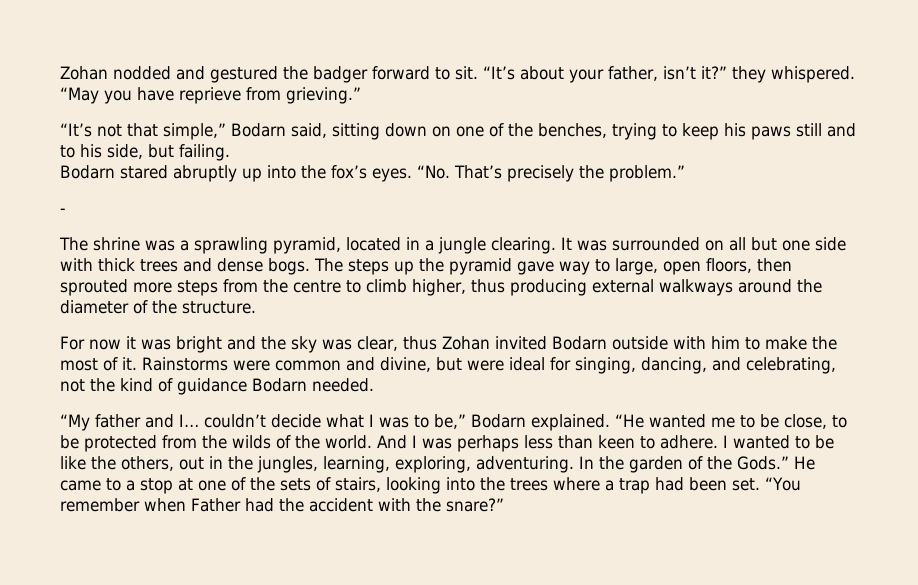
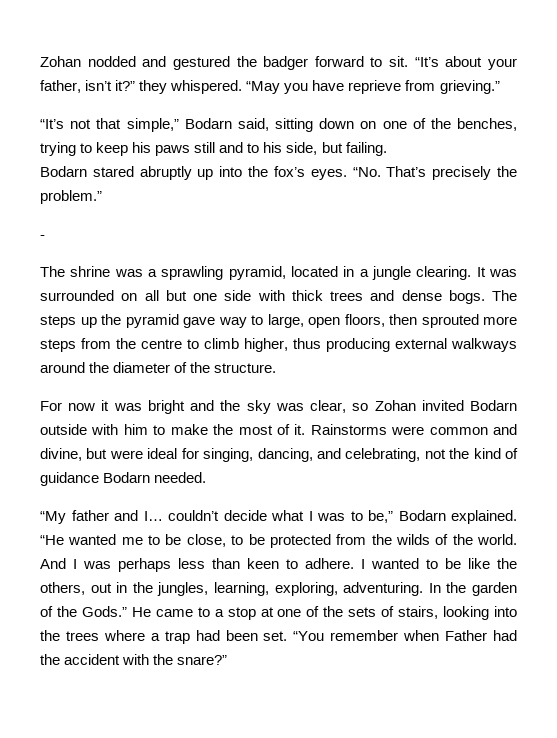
- For now it was bright and the sky was clear, thus Zohan invited Bodarn outside with him to make the most of it.
+ For now it was bright and the sky was clear, so Zohan invited Bodarn outside with him to make the most of it.

